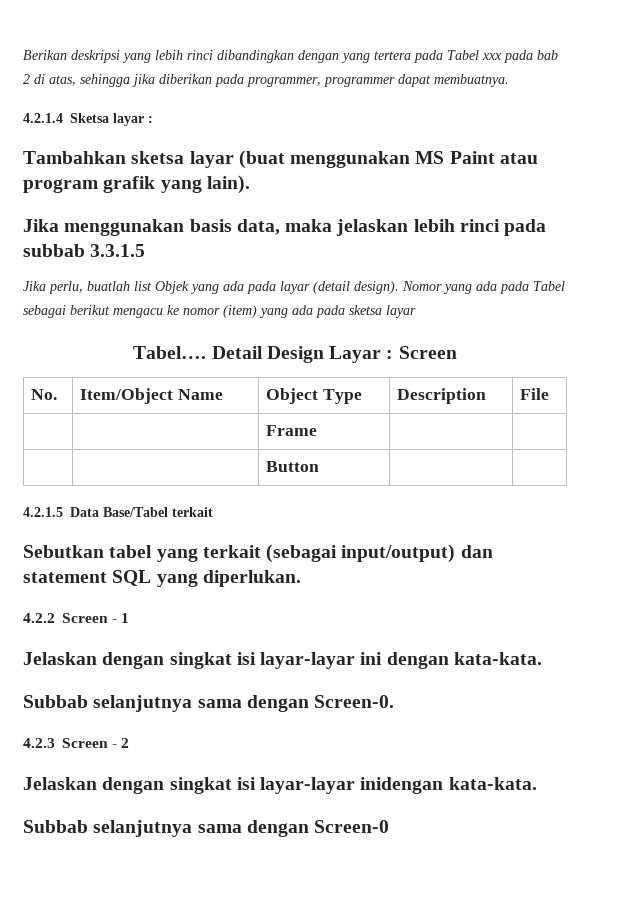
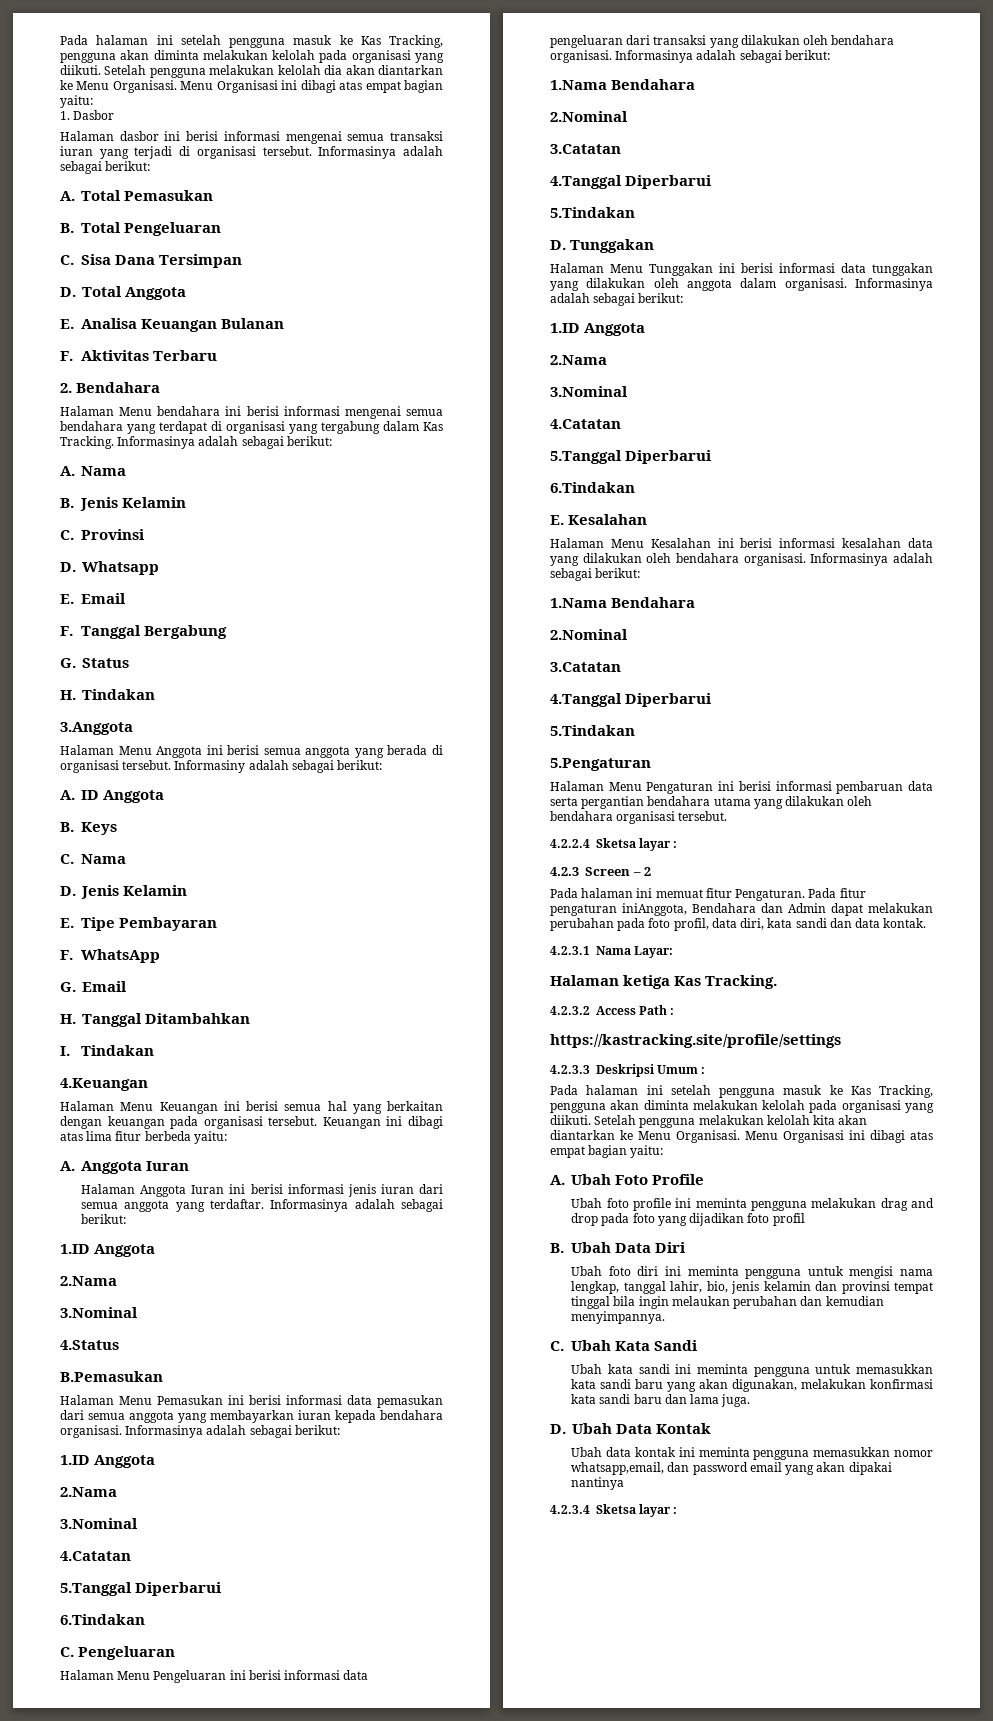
- Berikan deskripsi yang lebih rinci dibandingkan dengan yang tertera pada Tabel xxx pada bab 2 di atas, sehingga jika diberikan pada programmer, programmer dapat membuatnya.
- 4.2.1.4 Sketsa layar :
- Tambahkan sketsa layar (buat menggunakan MS Paint atau program grafik yang lain).
- Jika menggunakan basis data, maka jelaskan lebih rinci pada subbab 3.3.1.5
- Jika perlu, buatlah list Objek yang ada pada layar (detail design). Nomor yang ada pada Tabel sebagai berikut mengacu ke nomor (item) yang ada pada sketsa layar
- Tabel…. Detail Design Layar : Screen
- No. | Item/Object Name | Object Type | Description | File
- | | Frame | |
- | | Button | |
- 4.2.1.5 Data Base/Tabel terkait
- Sebutkan tabel yang terkait (sebagai input/output) dan statement SQL yang diperlukan.
- 4.2.2 Screen - 1
- Jelaskan dengan singkat isi layar-layar ini dengan kata-kata.
- Subbab selanjutnya sama dengan Screen-0.
- 4.2.3 Screen - 2
- Jelaskan dengan singkat isi layar-layar inidengan kata-kata.
- Subbab selanjutnya sama dengan Screen-0
+ Pada halaman ini setelah pengguna masuk ke Kas Tracking, pengguna akan diminta melakukan kelolah pada organisasi yang diikuti. Setelah pengguna melakukan kelolah dia akan diantarkan ke Menu Organisasi. Menu Organisasi ini dibagi atas empat bagian yaitu:
+ 1. Dasbor
+ Halaman dasbor ini berisi informasi mengenai semua transaksi iuran yang terjadi di organisasi tersebut. Informasinya adalah sebagai berikut:
+ A. Total Pemasukan
+ B. Total Pengeluaran
+ C. Sisa Dana Tersimpan
+ D. Total Anggota
+ E. Analisa Keuangan Bulanan
+ F. Aktivitas Terbaru
+ 2. Bendahara
+ Halaman Menu bendahara ini berisi informasi mengenai semua bendahara yang terdapat di organisasi yang tergabung dalam Kas Tracking. Informasinya adalah sebagai berikut:
+ A. Nama
+ B. Jenis Kelamin
+ C. Provinsi
+ D. Whatsapp
+ E. Email
+ F. Tanggal Bergabung
+ G. Status
+ H. Tindakan
+ 3.Anggota
+ Halaman Menu Anggota ini berisi semua anggota yang berada di organisasi tersebut. Informasiny adalah sebagai berikut:
+ A. ID Anggota
+ B. Keys
+ C. Nama
+ D. Jenis Kelamin
+ E. Tipe Pembayaran
+ F. WhatsApp
+ G. Email
+ H. Tanggal Ditambahkan
+ I. Tindakan
+ 4.Keuangan
+ Halaman Menu Keuangan ini berisi semua hal yang berkaitan dengan keuangan pada organisasi tersebut. Keuangan ini dibagi atas lima fitur berbeda yaitu:
+ A. Anggota Iuran
+ Halaman Anggota Iuran ini berisi informasi jenis iuran dari semua anggota yang terdaftar. Informasinya adalah sebagai berikut:
+ 1.ID Anggota
+ 2.Nama
+ 3.Nominal
+ 4.Status
+ B.Pemasukan
+ Halaman Menu Pemasukan ini berisi informasi data pemasukan dari semua anggota yang membayarkan iuran kepada bendahara organisasi. Informasinya adalah sebagai berikut:
+ 1.ID Anggota
+ 2.Nama
+ 3.Nominal
+ 4.Catatan
+ 5.Tanggal Diperbarui
+ 6.Tindakan
+ C. Pengeluaran
+ Halaman Menu Pengeluaran ini berisi informasi data pengeluaran dari transaksi yang dilakukan oleh bendahara organisasi. Informasinya adalah sebagai berikut:
+ 1.Nama Bendahara
+ 2.Nominal
+ 3.Catatan
+ 4.Tanggal Diperbarui
+ 5.Tindakan
+ D. Tunggakan
+ Halaman Menu Tunggakan ini berisi informasi data tunggakan yang dilakukan oleh anggota dalam organisasi. Informasinya adalah sebagai berikut:
+ 1.ID Anggota
+ 2.Nama
+ 3.Nominal
+ 4.Catatan
+ 5.Tanggal Diperbarui
+ 6.Tindakan
+ E. Kesalahan
+ Halaman Menu Kesalahan ini berisi informasi kesalahan data yang dilakukan oleh bendahara organisasi. Informasinya adalah sebagai berikut:
+ 1.Nama Bendahara
+ 2.Nominal
+ 3.Catatan
+ 4.Tanggal Diperbarui
+ 5.Tindakan
+ 5.Pengaturan
+ Halaman Menu Pengaturan ini berisi informasi pembaruan data serta pergantian bendahara utama yang dilakukan oleh bendahara organisasi tersebut.
+ 4.2.2.4 Sketsa layar :
+ 4.2.3 Screen – 2
+ Pada halaman ini memuat fitur Pengaturan. Pada fitur pengaturan iniAnggota, Bendahara dan Admin dapat melakukan perubahan pada foto profil, data diri, kata sandi dan data kontak.
+ 4.2.3.1 Nama Layar:
+ Halaman ketiga Kas Tracking.
+ 4.2.3.2 Access Path :
+ https://kastracking.site/profile/settings
+ 4.2.3.3 Deskripsi Umum :
+ Pada halaman ini setelah pengguna masuk ke Kas Tracking, pengguna akan diminta melakukan kelolah pada organisasi yang diikuti. Setelah pengguna melakukan kelolah kita akan diantarkan ke Menu Organisasi. Menu Organisasi ini dibagi atas empat bagian yaitu:
+ A. Ubah Foto Profile
+ Ubah foto profile ini meminta pengguna melakukan drag and drop pada foto yang dijadikan foto profil
+ B. Ubah Data Diri
+ Ubah foto diri ini meminta pengguna untuk mengisi nama lengkap, tanggal lahir, bio, jenis kelamin dan provinsi tempat tinggal bila ingin melaukan perubahan dan kemudian menyimpannya.
+ C. Ubah Kata Sandi
+ Ubah kata sandi ini meminta pengguna untuk memasukkan kata sandi baru yang akan digunakan, melakukan konfirmasi kata sandi baru dan lama juga.
+ D. Ubah Data Kontak
+ Ubah data kontak ini meminta pengguna memasukkan nomor whatsapp,email, dan password email yang akan dipakai nantinya
+ 4.2.3.4 Sketsa layar :

